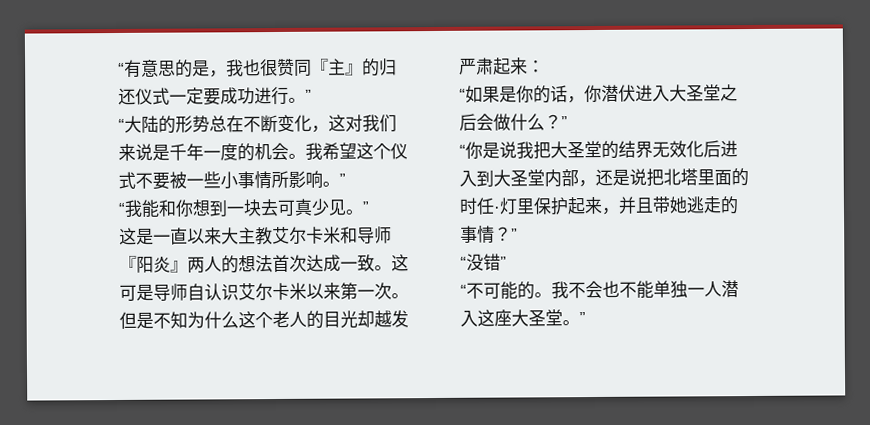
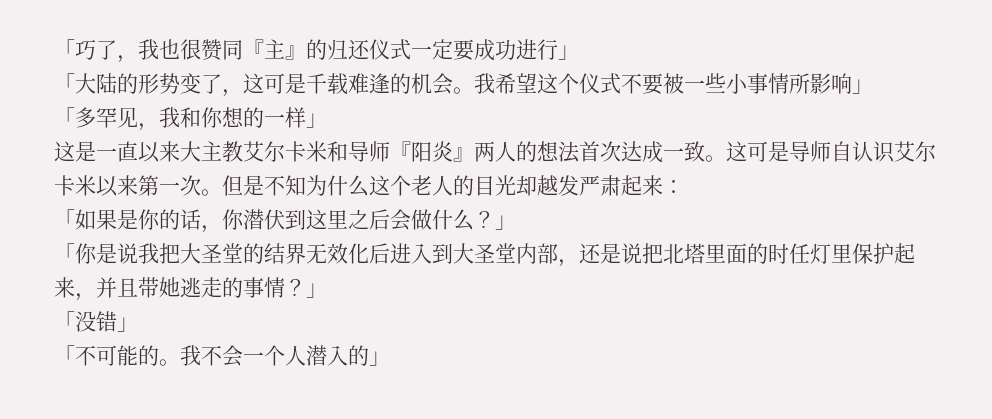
- “有意思的是，我也很赞同『主』的归还仪式一定要成功进行。”
- “大陆的形势总在不断变化，这对我们来说是千年一度的机会。
+ 「巧了，我也很赞同『主』的归还仪式一定要成功进行」
+ 「大陆的形势变了，这可是千载难逢的机会。
- 我希望这个仪式不要被一些小事情所影响。”
- “我能和你想到一块去可真少见。”
+ 我希望这个仪式不要被一些小事情所影响」
+ 「多罕见，我和你想的一样」
- “如果是你的话，你潜伏进入大圣堂之后会做什么？”
- “你是说我把大圣堂的结界无效化后进入到大圣堂内部，还是说把北塔里面的时任·灯里保护起来，并且带她逃走的事情？”
- “没错”
- “不可能的。我不会也不能单独一人潜入这座大圣堂。”
+ 「如果是你的话，你潜伏到这里之后会做什么？」
+ 「你是说我把大圣堂的结界无效化后进入到大圣堂内部，还是说把北塔里面的时任灯里保护起来，并且带她逃走的事情？」
+ 「没错」
+ 「不可能的。我不会一个人潜入的」

